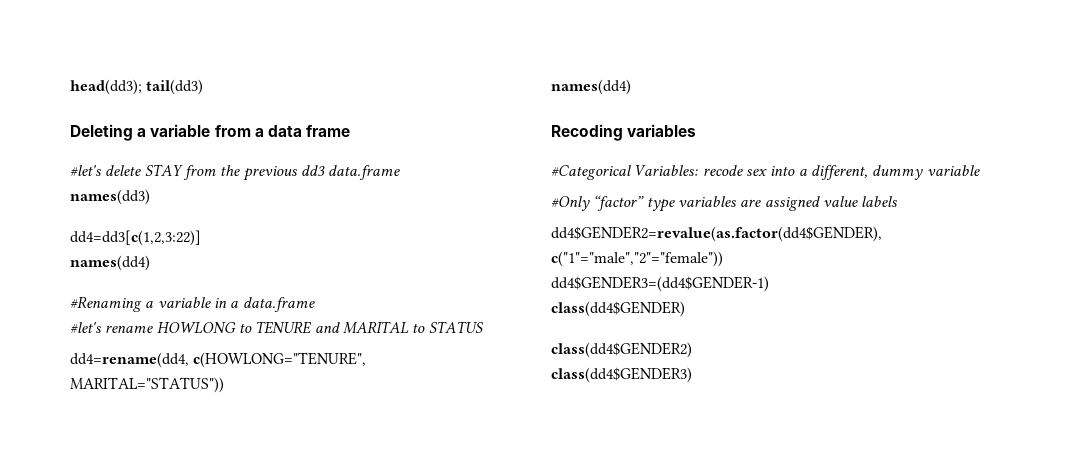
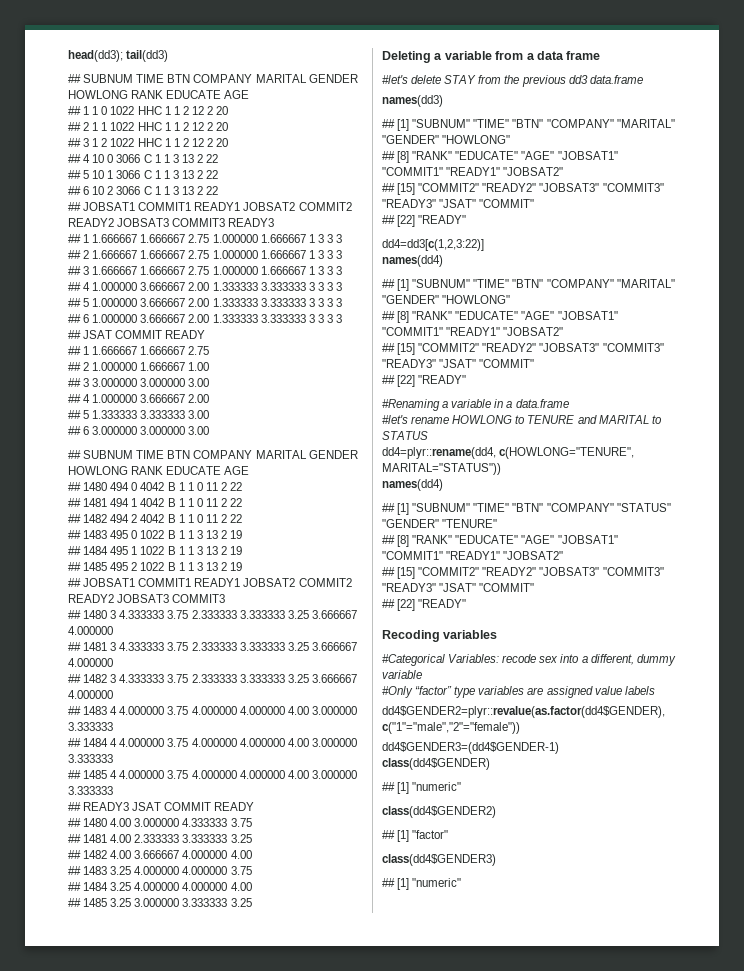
  head(dd3); tail(dd3)
+ ## SUBNUM TIME BTN COMPANY MARITAL GENDER HOWLONG RANK EDUCATE AGE
+ ## 1 1 0 1022 HHC 1 1 2 12 2 20
+ ## 2 1 1 1022 HHC 1 1 2 12 2 20
+ ## 3 1 2 1022 HHC 1 1 2 12 2 20
+ ## 4 10 0 3066 C 1 1 3 13 2 22
+ ## 5 10 1 3066 C 1 1 3 13 2 22
+ ## 6 10 2 3066 C 1 1 3 13 2 22
+ ## JOBSAT1 COMMIT1 READY1 JOBSAT2 COMMIT2 READY2 JOBSAT3 COMMIT3 READY3
+ ## 1 1.666667 1.666667 2.75 1.000000 1.666667 1 3 3 3
+ ## 2 1.666667 1.666667 2.75 1.000000 1.666667 1 3 3 3
+ ## 3 1.666667 1.666667 2.75 1.000000 1.666667 1 3 3 3
+ ## 4 1.000000 3.666667 2.00 1.333333 3.333333 3 3 3 3
+ ## 5 1.000000 3.666667 2.00 1.333333 3.333333 3 3 3 3
+ ## 6 1.000000 3.666667 2.00 1.333333 3.333333 3 3 3 3
+ ## JSAT COMMIT READY
+ ## 1 1.666667 1.666667 2.75
+ ## 2 1.000000 1.666667 1.00
+ ## 3 3.000000 3.000000 3.00
+ ## 4 1.000000 3.666667 2.00
+ ## 5 1.333333 3.333333 3.00
+ ## 6 3.000000 3.000000 3.00
+ ## SUBNUM TIME BTN COMPANY MARITAL GENDER HOWLONG RANK EDUCATE AGE
+ ## 1480 494 0 4042 B 1 1 0 11 2 22
+ ## 1481 494 1 4042 B 1 1 0 11 2 22
+ ## 1482 494 2 4042 B 1 1 0 11 2 22
+ ## 1483 495 0 1022 B 1 1 3 13 2 19
+ ## 1484 495 1 1022 B 1 1 3 13 2 19
+ ## 1485 495 2 1022 B 1 1 3 13 2 19
+ ## JOBSAT1 COMMIT1 READY1 JOBSAT2 COMMIT2 READY2 JOBSAT3 COMMIT3
+ ## 1480 3 4.333333 3.75 2.333333 3.333333 3.25 3.666667 4.000000
+ ## 1481 3 4.333333 3.75 2.333333 3.333333 3.25 3.666667 4.000000
+ ## 1482 3 4.333333 3.75 2.333333 3.333333 3.25 3.666667 4.000000
+ ## 1483 4 4.000000 3.75 4.000000 4.000000 4.00 3.000000 3.333333
+ ## 1484 4 4.000000 3.75 4.000000 4.000000 4.00 3.000000 3.333333
+ ## 1485 4 4.000000 3.75 4.000000 4.000000 4.00 3.000000 3.333333
+ ## READY3 JSAT COMMIT READY
+ ## 1480 4.00 3.000000 4.333333 3.75
+ ## 1481 4.00 2.333333 3.333333 3.25
+ ## 1482 4.00 3.666667 4.000000 4.00
+ ## 1483 3.25 4.000000 4.000000 3.75
+ ## 1484 3.25 4.000000 4.000000 4.00
+ ## 1485 3.25 3.000000 3.333333 3.25
  names(dd3)
+ ## [1] "SUBNUM" "TIME" "BTN" "COMPANY" "MARITAL" "GENDER" "HOWLONG"
+ ## [8] "RANK" "EDUCATE" "AGE" "JOBSAT1" "COMMIT1" "READY1" "JOBSAT2"
+ ## [15] "COMMIT2" "READY2" "JOBSAT3" "COMMIT3" "READY3" "JSAT" "COMMIT"
+ ## [22] "READY"
  dd4=dd3[c(1,2,3:22)]
  names(dd4)
+ ## [1] "SUBNUM" "TIME" "BTN" "COMPANY" "MARITAL" "GENDER" "HOWLONG"
+ ## [8] "RANK" "EDUCATE" "AGE" "JOBSAT1" "COMMIT1" "READY1" "JOBSAT2"
+ ## [15] "COMMIT2" "READY2" "JOBSAT3" "COMMIT3" "READY3" "JSAT" "COMMIT"
+ ## [22] "READY"
- dd4=rename(dd4, c(HOWLONG="TENURE", MARITAL="STATUS"))
+ dd4=plyr::rename(dd4, c(HOWLONG="TENURE", MARITAL="STATUS"))
+ ## [1] "SUBNUM" "TIME" "BTN" "COMPANY" "STATUS" "GENDER" "TENURE"
+ ## [8] "RANK" "EDUCATE" "AGE" "JOBSAT1" "COMMIT1" "READY1" "JOBSAT2"
+ ## [15] "COMMIT2" "READY2" "JOBSAT3" "COMMIT3" "READY3" "JSAT" "COMMIT"
+ ## [22] "READY"
- dd4$GENDER2=revalue(as.factor(dd4$GENDER), c("1"="male","2"="female"))
+ dd4$GENDER2=plyr::revalue(as.factor(dd4$GENDER), c("1"="male","2"="female"))
  class(dd4$GENDER)
+ ## [1] "numeric"
  class(dd4$GENDER2)
+ ## [1] "factor"
  class(dd4$GENDER3)
+ ## [1] "numeric"

